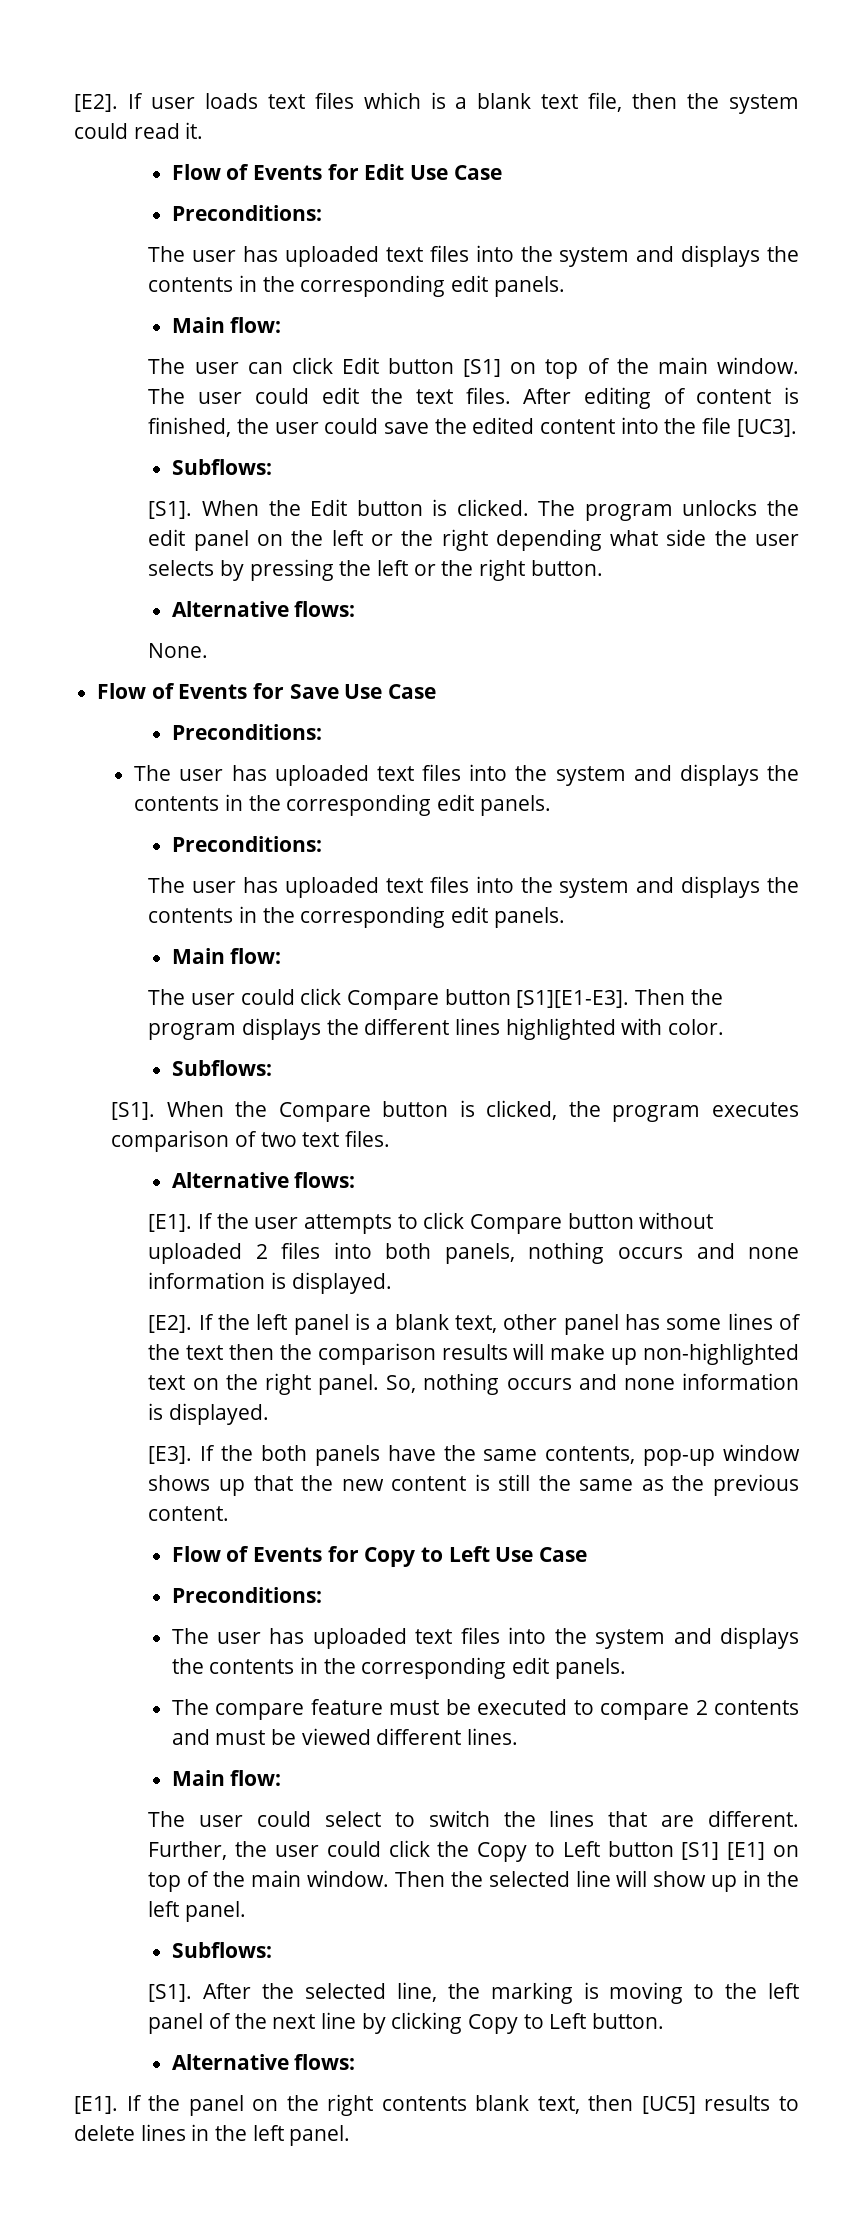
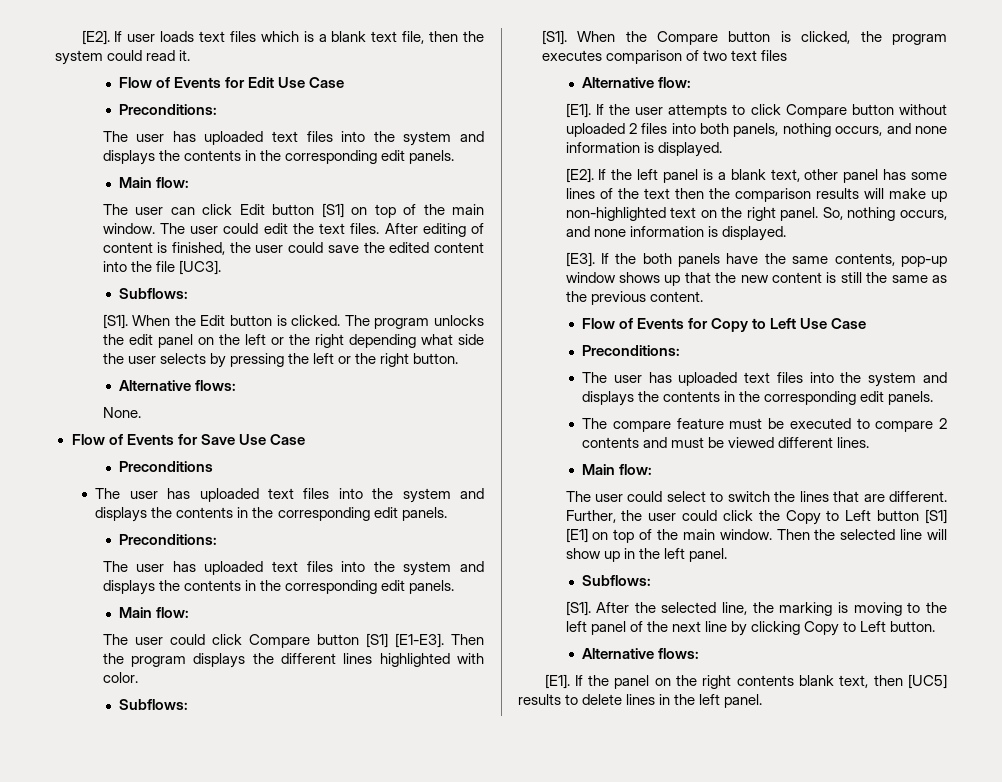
  Flow of Events for Save Use Case
- Preconditions:
+ Preconditions
- The user could click Compare button [S1][E1-E3].
+ The user could click Compare button [S1] [E1-E3].
- [S1]. When the Compare button is clicked, the program executes comparison of two text files.
- Alternative flows:
+ [S1]. When the Compare button is clicked, the program executes comparison of two text files
+ Alternative flow:
- [E1]. If the user attempts to click Compare button without uploaded 2 files into both panels, nothing occurs and none information is displayed.
+ [E1]. If the user attempts to click Compare button without uploaded 2 files into both panels, nothing occurs, and none information is displayed.
- So, nothing occurs and none information is displayed.
+ So, nothing occurs, and none information is displayed.

